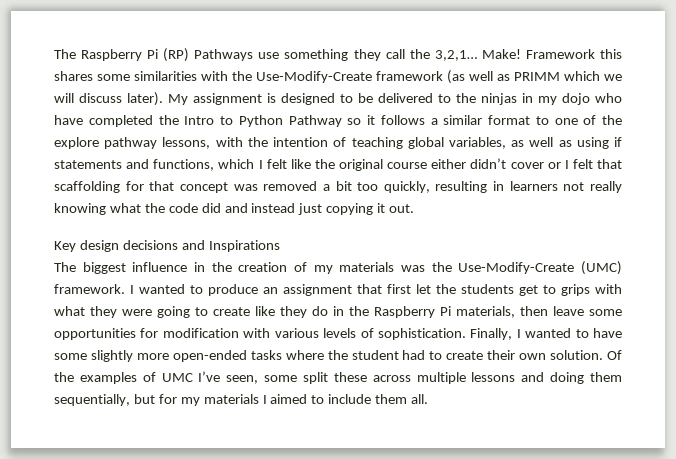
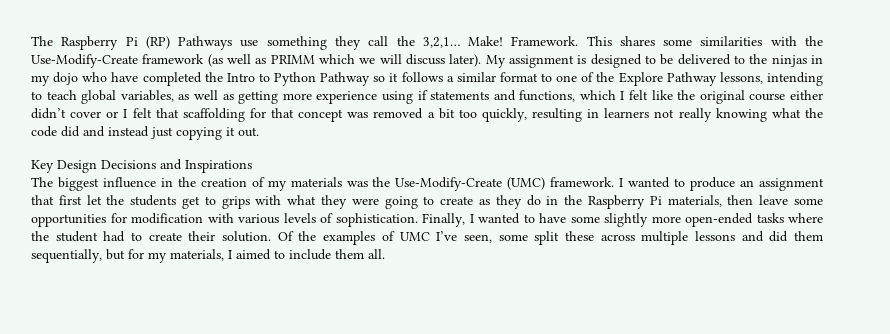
- Framework this shares some similarities with the Use-Modify-Create framework (as well as PRIMM which we will discuss later).
+ Framework. This shares some similarities with the Use-Modify-Create framework (as well as PRIMM which we will discuss later).
- My assignment is designed to be delivered to the ninjas in my dojo who have completed the Intro to Python Pathway so it follows a similar format to one of the explore pathway lessons, with the intention of teaching global variables, as well as using if statements and functions, which I felt like the original course either didn’t cover or I felt that scaffolding for that concept was removed a bit too quickly, resulting in learners not really knowing what the code did and instead just copying it out.
+ My assignment is designed to be delivered to the ninjas in my dojo who have completed the Intro to Python Pathway so it follows a similar format to one of the Explore Pathway lessons, intending to teach global variables, as well as getting more experience using if statements and functions, which I felt like the original course either didn’t cover or I felt that scaffolding for that concept was removed a bit too quickly, resulting in learners not really knowing what the code did and instead just copying it out.
- Key design decisions and Inspirations
+ Key Design Decisions and Inspirations
- I wanted to produce an assignment that first let the students get to grips with what they were going to create like they do in the Raspberry Pi materials, then leave some opportunities for modification with various levels of sophistication.
+ I wanted to produce an assignment that first let the students get to grips with what they were going to create as they do in the Raspberry Pi materials, then leave some opportunities for modification with various levels of sophistication.
- Finally, I wanted to have some slightly more open-ended tasks where the student had to create their own solution.
+ Finally, I wanted to have some slightly more open-ended tasks where the student had to create their solution.
- Of the examples of UMC I’ve seen, some split these across multiple lessons and doing them sequentially, but for my materials I aimed to include them all.
+ Of the examples of UMC I’ve seen, some split these across multiple lessons and did them sequentially, but for my materials, I aimed to include them all.

